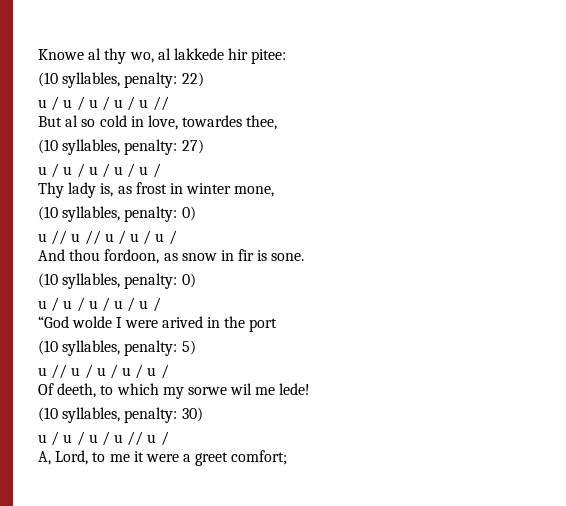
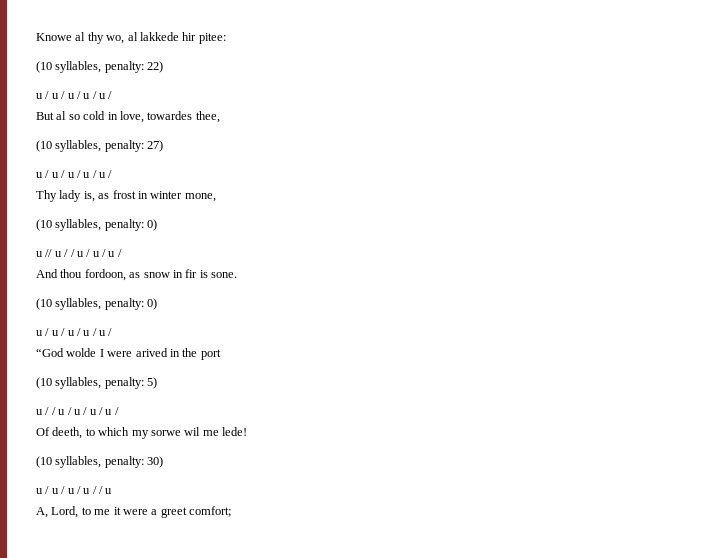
  (10 syllables, penalty: 22)
- u / u / u / u / u //
+ u / u / u / u / u /
- u // u // u / u / u /
+ u // u / / u / u / u /
- u // u / u / u / u /
+ u / / u / u / u / u /
- u / u / u / u // u /
+ u / u / u / u / / u

